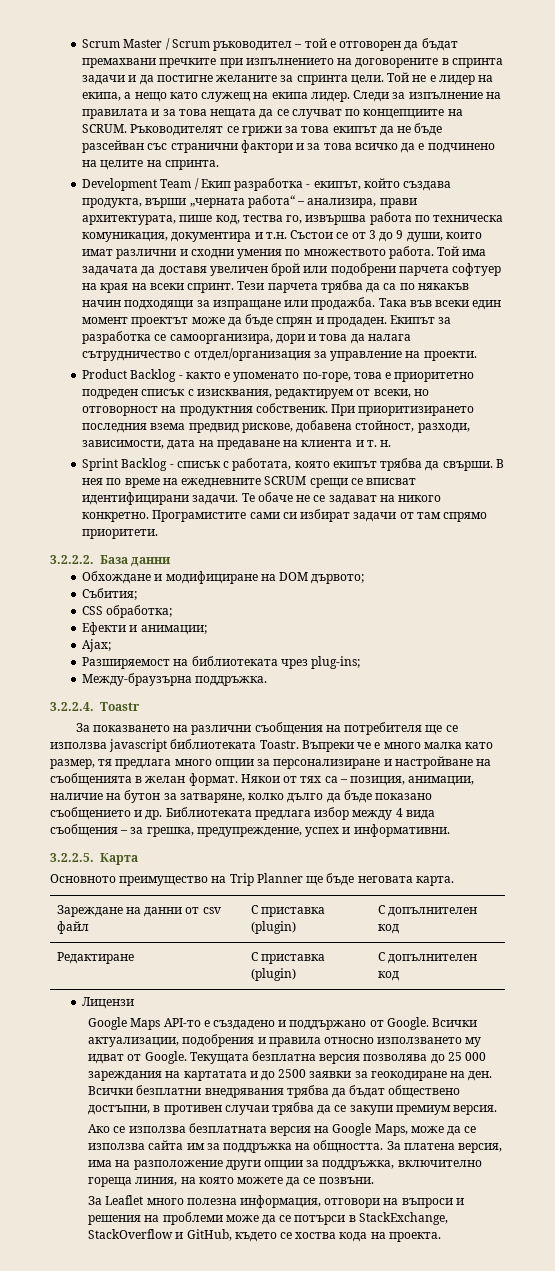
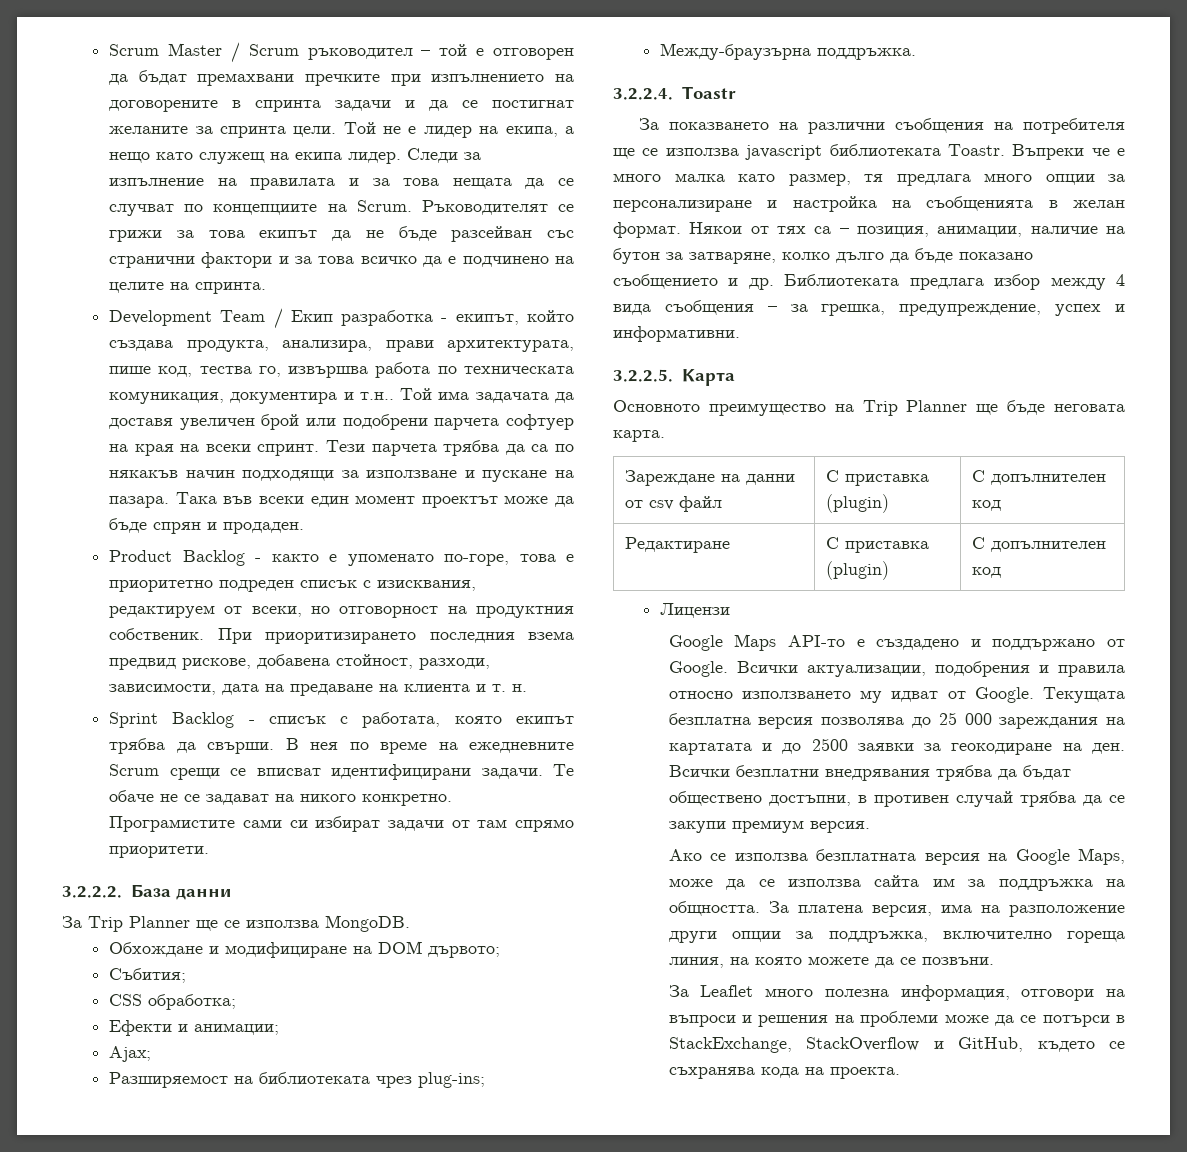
- Scrum Master / Scrum ръководител – той е отговорен да бъдат премахвани пречките при изпълнението на договорените в спринта задачи и да постигне желаните за спринта цели.
+ Scrum Master / Scrum ръководител – той е отговорен да бъдат премахвани пречките при изпълнението на договорените в спринта задачи и да се постигнат желаните за спринта цели.
- Следи за изпълнение на правилата и за това нещата да се случват по концепциите на SCRUM.
+ Следи за изпълнение на правилата и за това нещата да се случват по концепциите на Scrum.
- Development Team / Екип разработка - екипът, който създава продукта, върши „черната работа“ – анализира, прави архитектурата, пише код, тества го, извършва работа по техническа комуникация, документира и т.н. Състои се от 3 до 9 души, които имат различни и сходни умения по множеството работа.
+ Development Team / Екип разработка - екипът, който създава продукта, анализира, прави архитектурата, пише код, тества го, извършва работа по техническата комуникация, документира и т.н..
- Тези парчета трябва да са по някакъв начин подходящи за изпращане или продажба.
+ Тези парчета трябва да са по някакъв начин подходящи за използване и пускане на пазара.
- Екипът за разработка се самоорганизира, дори и това да налага сътрудничество с отдел/организация за управление на проекти.
- В нея по време на ежедневните SCRUM срещи се вписват идентифицирани задачи.
+ В нея по време на ежедневните Scrum срещи се вписват идентифицирани задачи.
+ За Trip Planner ще се използва MongoDB.
- Въпреки че е много малка като размер, тя предлага много опции за персонализиране и настройване на съобщенията в желан формат.
+ Въпреки че е много малка като размер, тя предлага много опции за персонализиране и настройка на съобщенията в желан формат.
- Всички безплатни внедрявания трябва да бъдат обществено достъпни, в противен случаи трябва да се закупи премиум версия.
+ Всички безплатни внедрявания трябва да бъдат обществено достъпни, в противен случай трябва да се закупи премиум версия.
- За Leaflet много полезна информация, отговори на въпроси и решения на проблеми може да се потърси в StackExchange, StackOverflow и GitHub, където се хоства кода на проекта.
+ За Leaflet много полезна информация, отговори на въпроси и решения на проблеми може да се потърси в StackExchange, StackOverflow и GitHub, където се съхранява кода на проекта.

